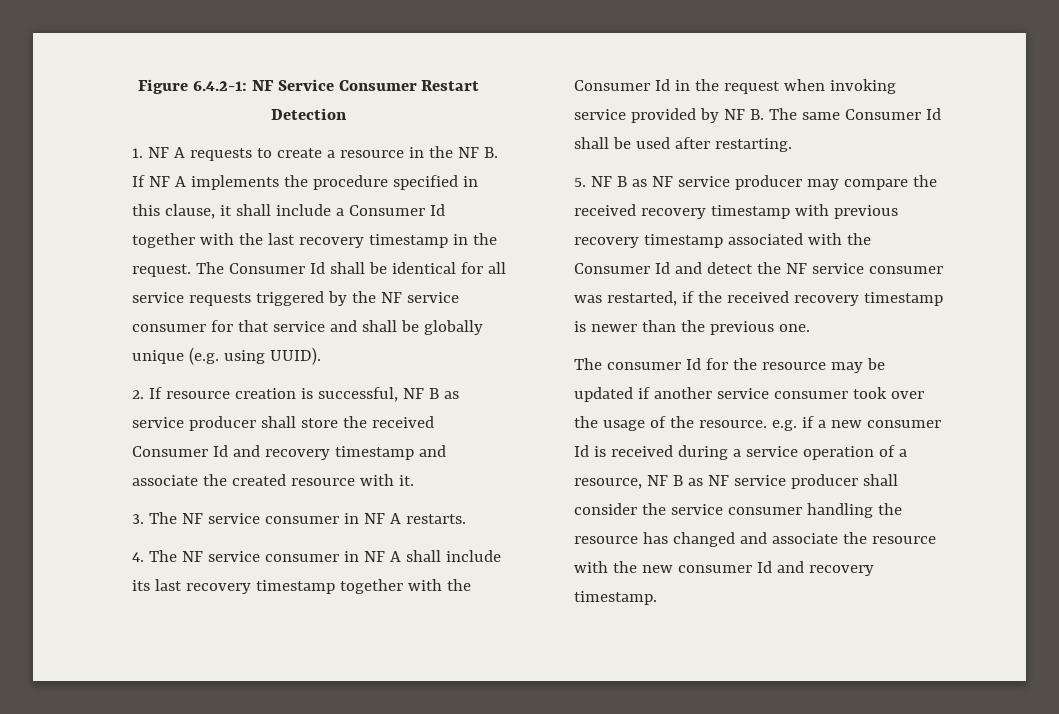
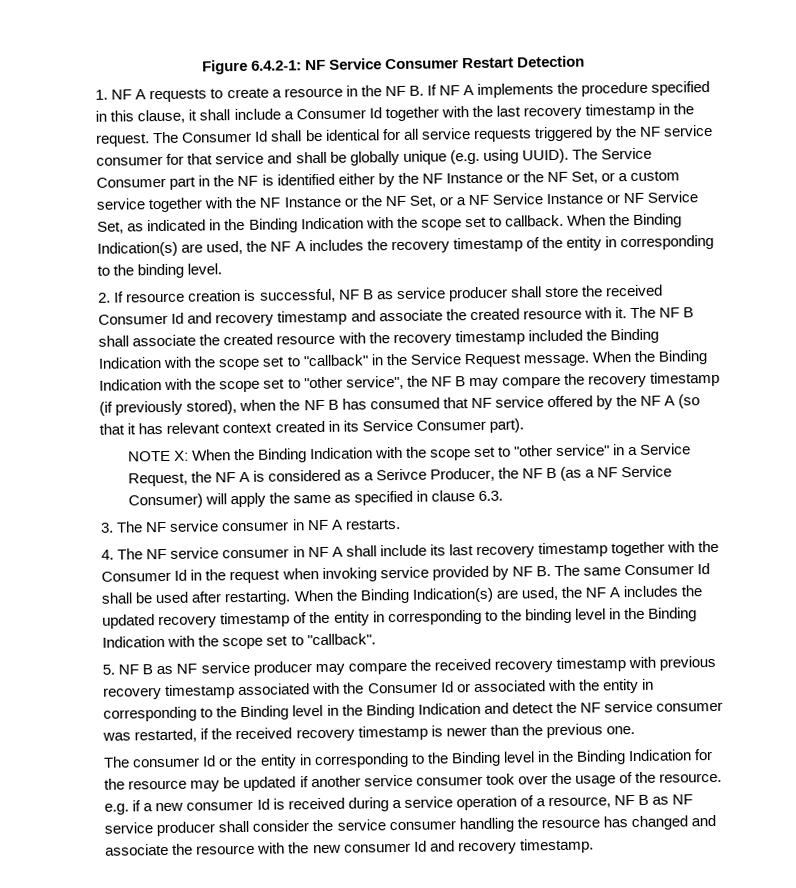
+ The Service Consumer part in the NF is identified either by the NF Instance or the NF Set, or a custom service together with the NF Instance or the NF Set, or a NF Service Instance or NF Service Set, as indicated in the Binding Indication with the scope set to callback. When the Binding Indication(s) are used, the NF A includes the recovery timestamp of the entity in corresponding to the binding level.
+ The NF B shall associate the created resource with the recovery timestamp included the Binding Indication with the scope set to "callback" in the Service Request message. When the Binding Indication with the scope set to "other service", the NF B may compare the recovery timestamp (if previously stored), when the NF B has consumed that NF service offered by the NF A (so that it has relevant context created in its Service Consumer part).
+ NOTE X: When the Binding Indication with the scope set to "other service" in a Service Request, the NF A is considered as a Serivce Producer, the NF B (as a NF Service Consumer) will apply the same as specified in clause 6.3.
+ When the Binding Indication(s) are used, the NF A includes the updated recovery timestamp of the entity in corresponding to the binding level in the Binding Indication with the scope set to "callback".
- 5. NF B as NF service producer may compare the received recovery timestamp with previous recovery timestamp associated with the Consumer Id and detect the NF service consumer was restarted, if the received recovery timestamp is newer than the previous one.
+ 5. NF B as NF service producer may compare the received recovery timestamp with previous recovery timestamp associated with the Consumer Id or associated with the entity in corresponding to the Binding level in the Binding Indication and detect the NF service consumer was restarted, if the received recovery timestamp is newer than the previous one.
- The consumer Id for the resource may be updated if another service consumer took over the usage of the resource. e.g. if a new consumer Id is received during a service operation of a resource, NF B as NF service producer shall consider the service consumer handling the resource has changed and associate the resource with the new consumer Id and recovery timestamp.
+ The consumer Id or the entity in corresponding to the Binding level in the Binding Indication for the resource may be updated if another service consumer took over the usage of the resource. e.g. if a new consumer Id is received during a service operation of a resource, NF B as NF service producer shall consider the service consumer handling the resource has changed and associate the resource with the new consumer Id and recovery timestamp.

